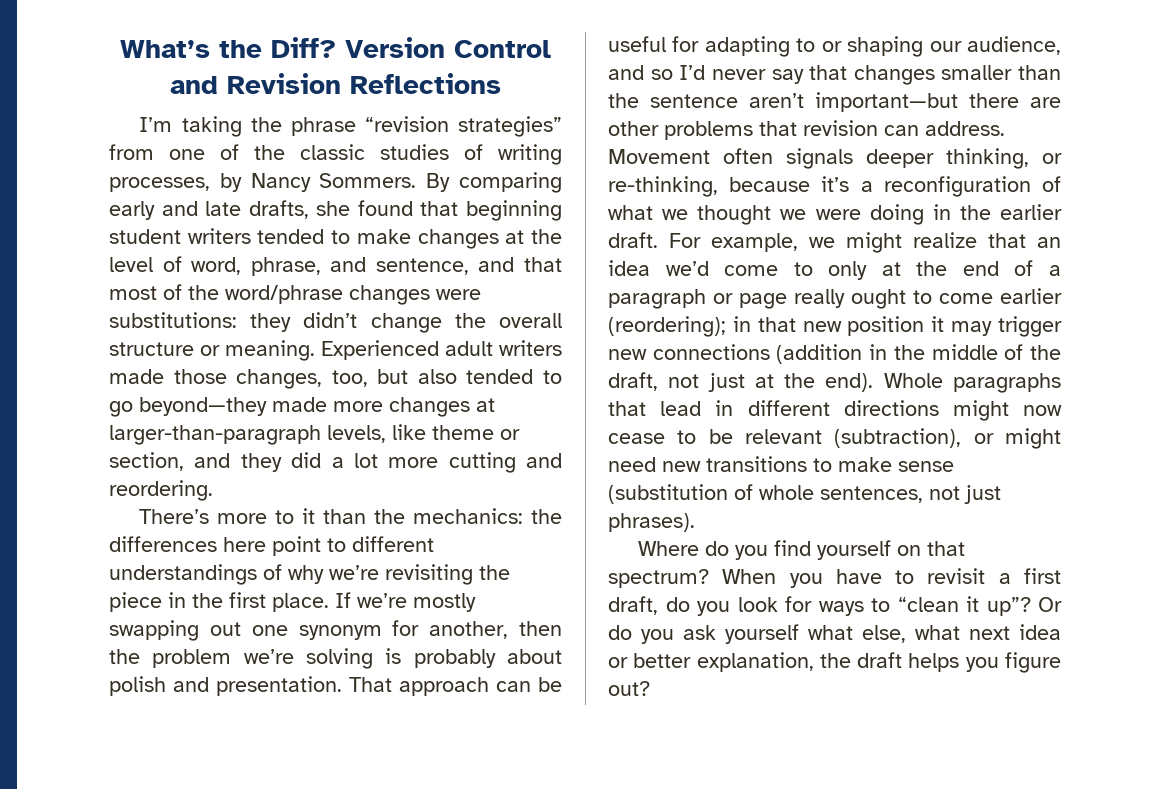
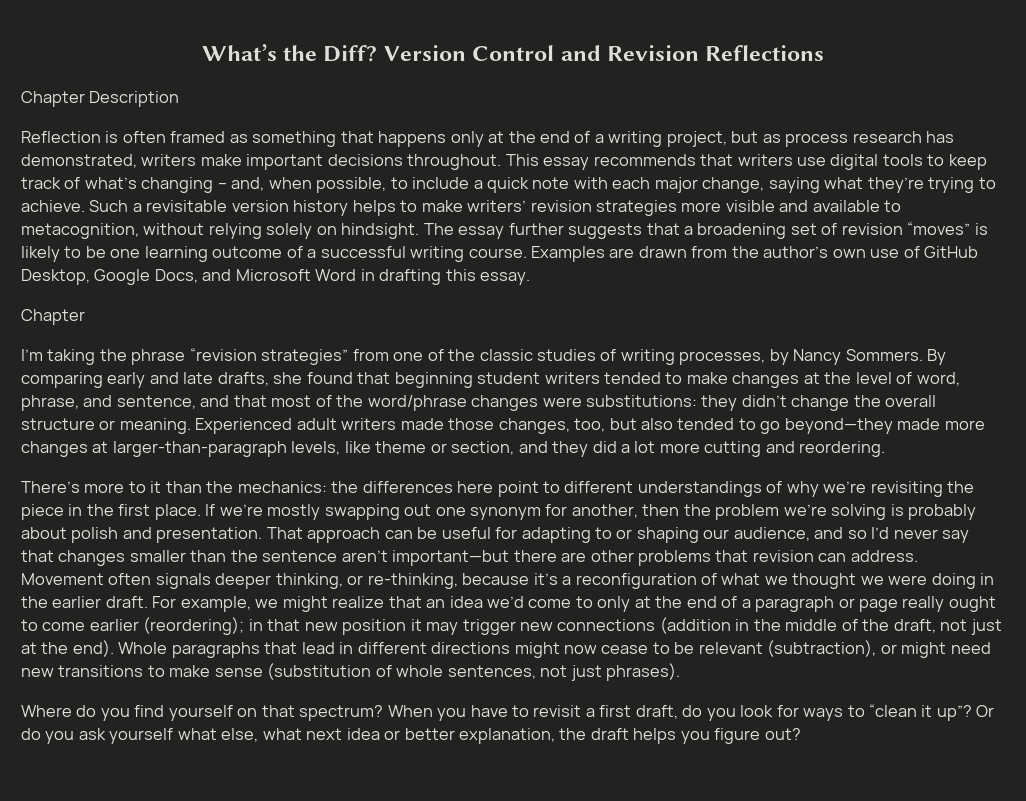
+ Chapter Description
+ Reflection is often framed as something that happens only at the end of a writing project, but as process research has demonstrated, writers make important decisions throughout. This essay recommends that writers use digital tools to keep track of what’s changing – and, when possible, to include a quick note with each major change, saying what they’re trying to achieve. Such a revisitable version history helps to make writers’ revision strategies more visible and available to metacognition, without relying solely on hindsight. The essay further suggests that a broadening set of revision “moves” is likely to be one learning outcome of a successful writing course. Examples are drawn from the author’s own use of GitHub Desktop, Google Docs, and Microsoft Word in drafting this essay.
+ Chapter

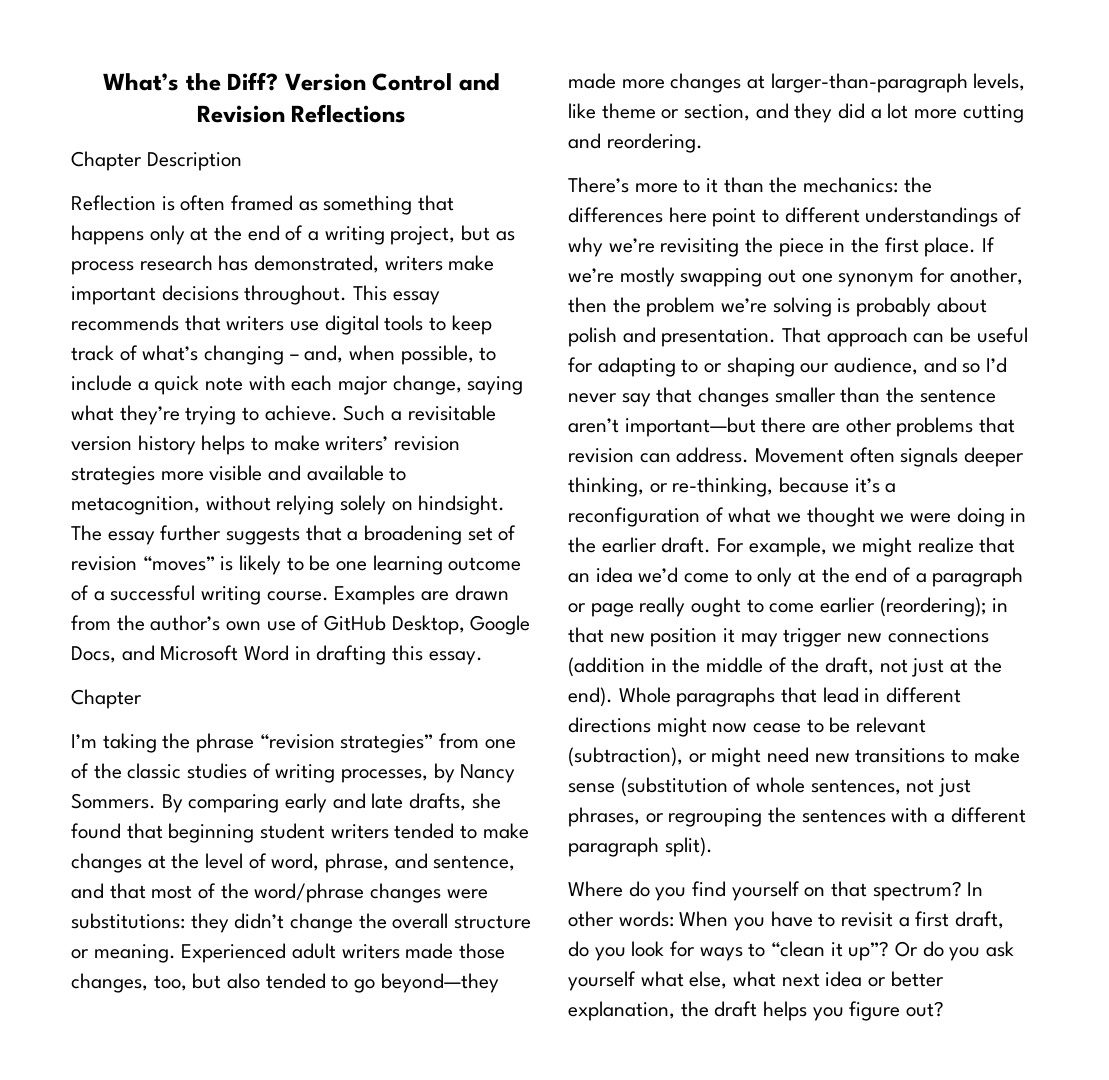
- Whole paragraphs that lead in different directions might now cease to be relevant (subtraction), or might need new transitions to make sense (substitution of whole sentences, not just phrases).
+ Whole paragraphs that lead in different directions might now cease to be relevant (subtraction), or might need new transitions to make sense (substitution of whole sentences, not just phrases, or regrouping the sentences with a different paragraph split).
- When you have to revisit a first draft, do you look for ways to “clean it up”?
+ In other words: When you have to revisit a first draft, do you look for ways to “clean it up”?

